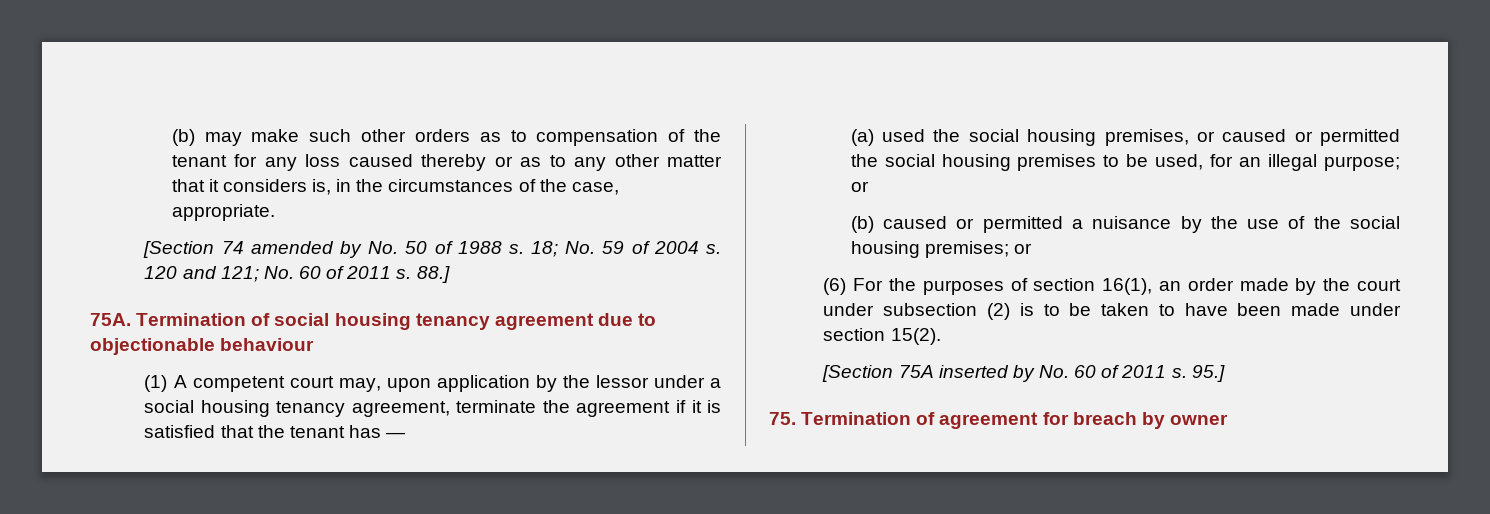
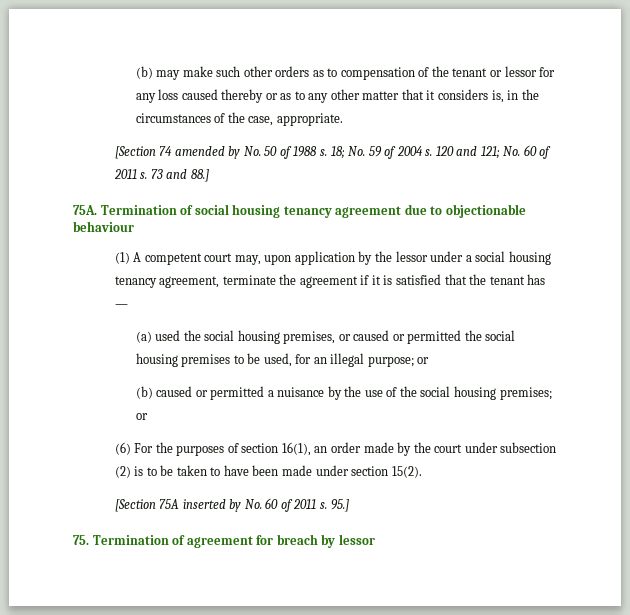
- (b) may make such other orders as to compensation of the tenant for any loss caused thereby or as to any other matter that it considers is, in the circumstances of the case, appropriate.
+ (b) may make such other orders as to compensation of the tenant or lessor for any loss caused thereby or as to any other matter that it considers is, in the circumstances of the case, appropriate.
- 88.]
+ 73 and 88.]
- 75. Termination of agreement for breach by owner
+ 75. Termination of agreement for breach by lessor

